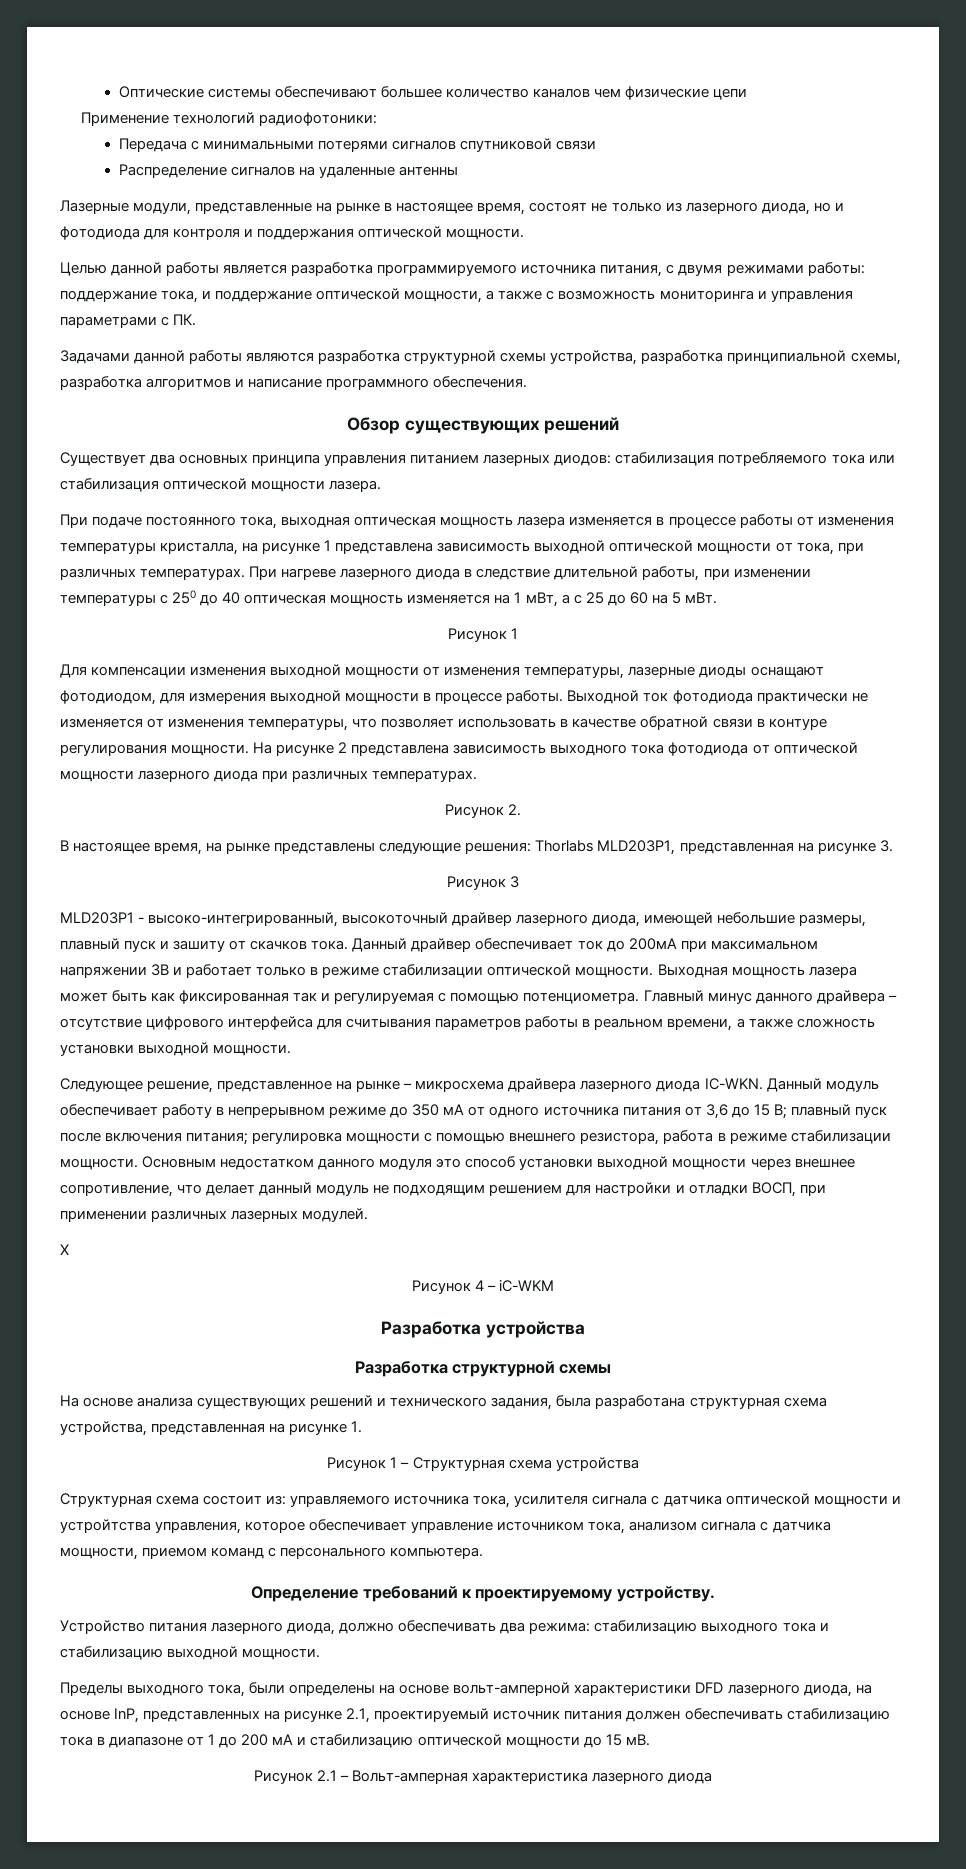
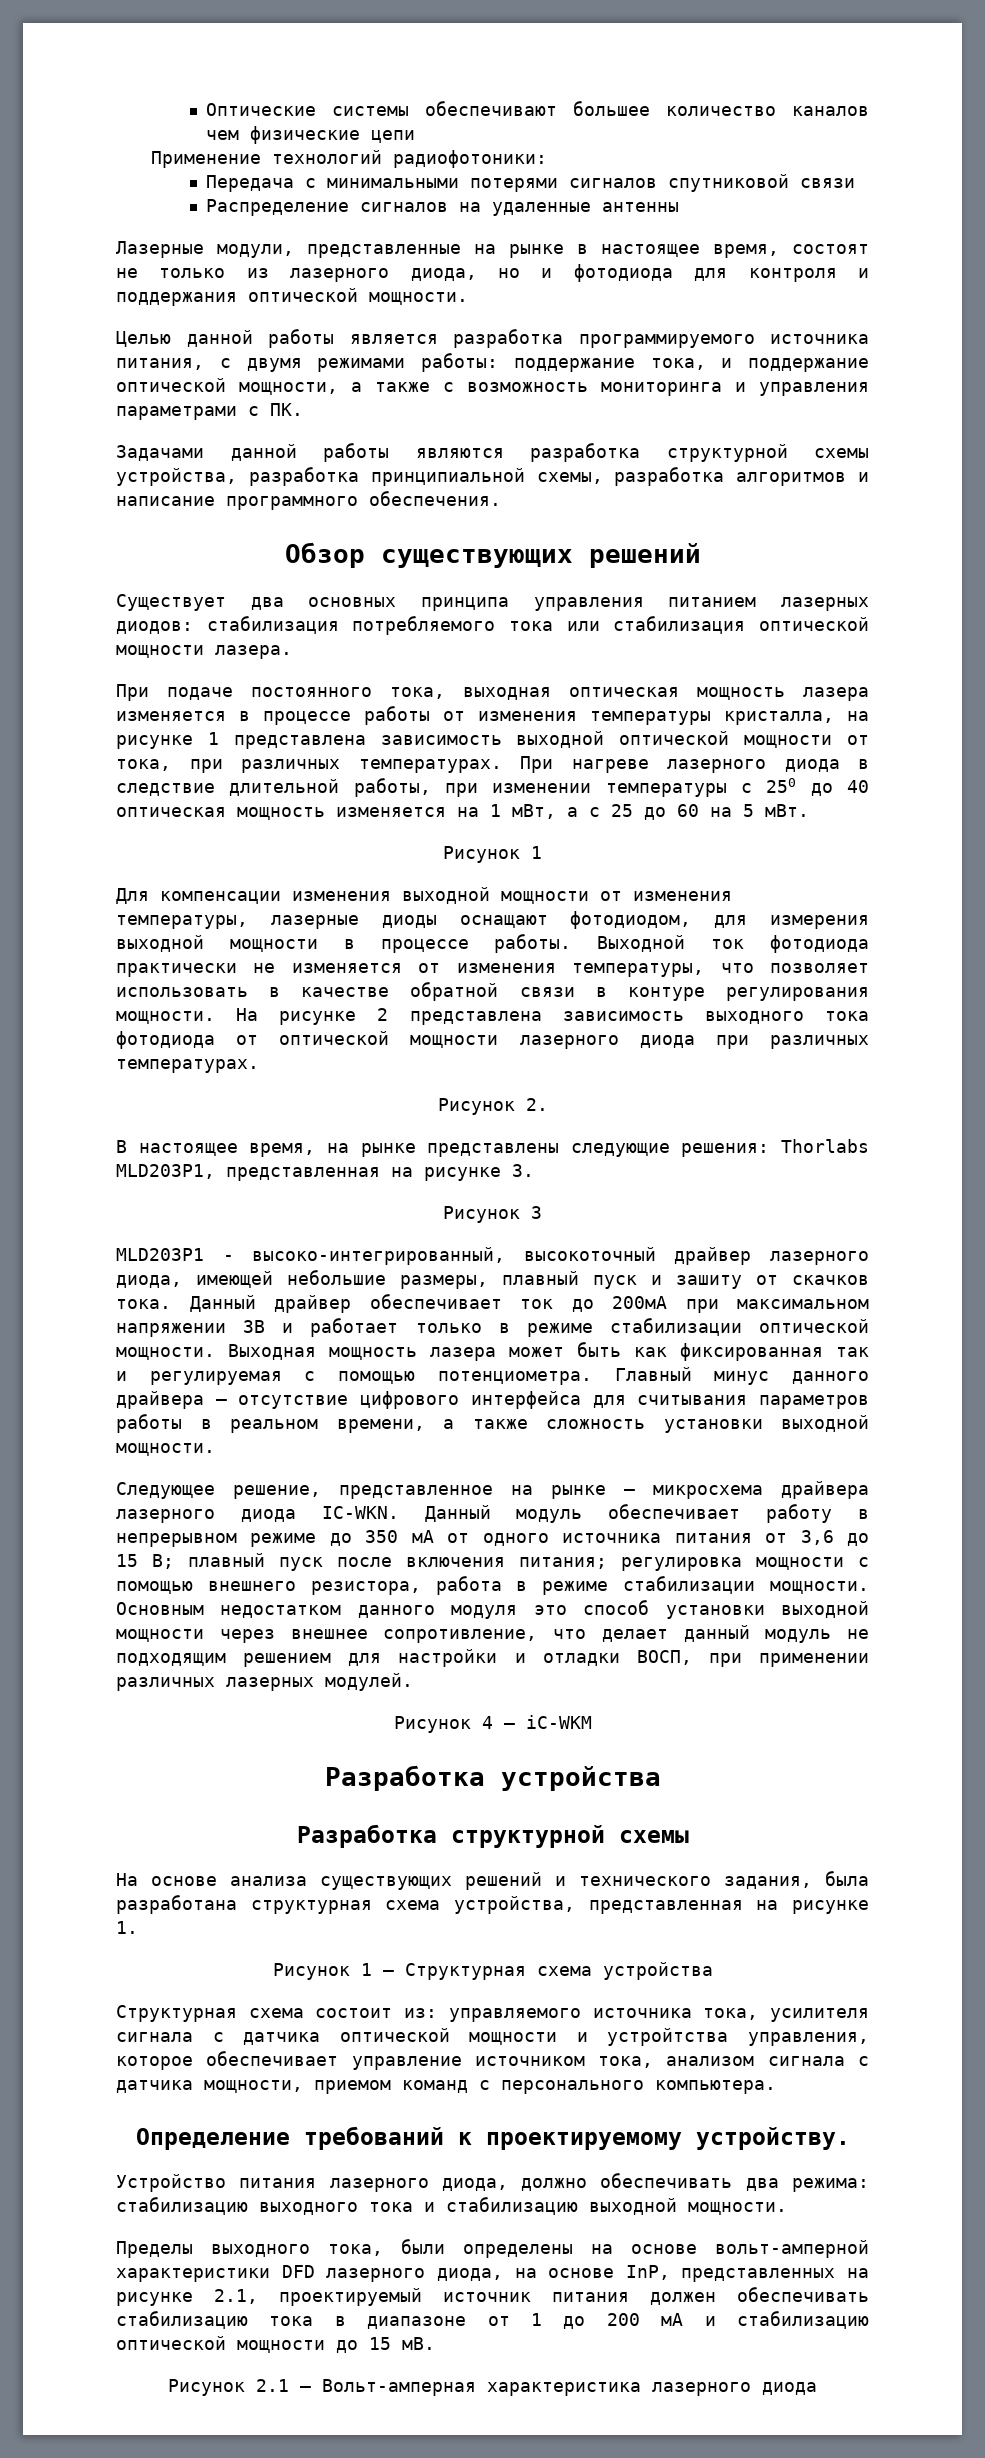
- X

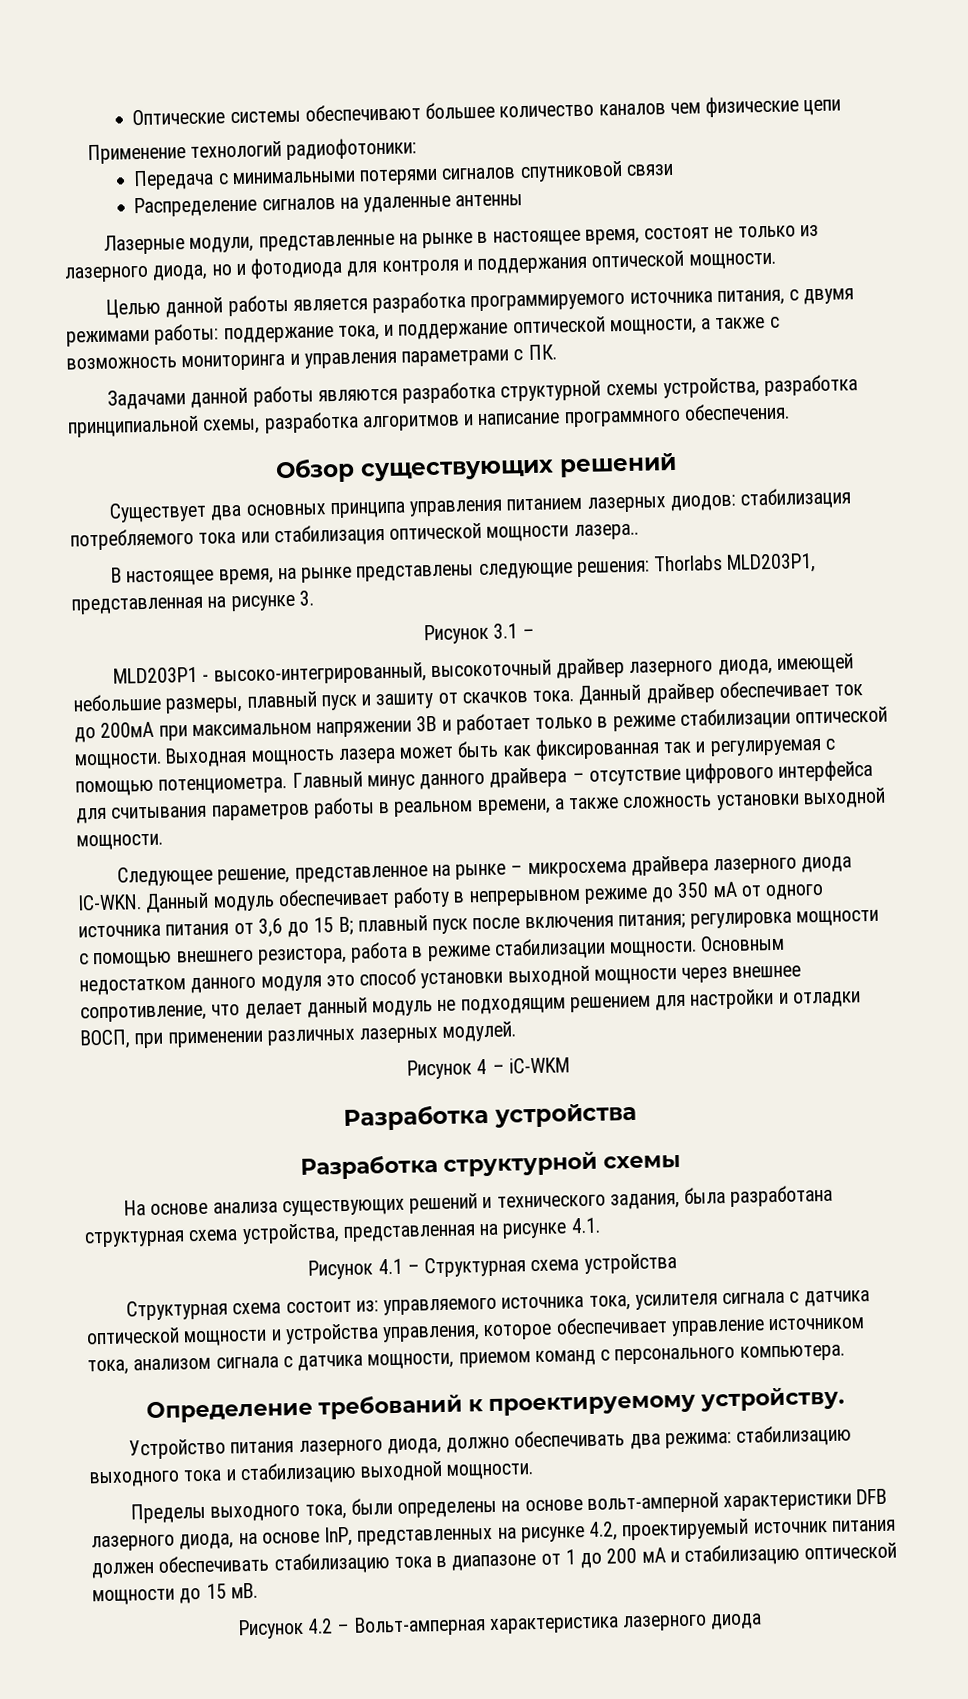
- Существует два основных принципа управления питанием лазерных диодов: стабилизация потребляемого тока или стабилизация оптической мощности лазера.
- При подаче постоянного тока, выходная оптическая мощность лазера изменяется в процессе работы от изменения температуры кристалла, на рисунке 1 представлена зависимость выходной оптической мощности от тока, при различных температурах. При нагреве лазерного диода в следствие длительной работы, при изменении температуры с 250 до 40 оптическая мощность изменяется на 1 мВт, а с 25 до 60 на 5 мВт.
- Рисунок 1
- Для компенсации изменения выходной мощности от изменения температуры, лазерные диоды оснащают фотодиодом, для измерения выходной мощности в процессе работы. Выходной ток фотодиода практически не изменяется от изменения температуры, что позволяет использовать в качестве обратной связи в контуре регулирования мощности. На рисунке 2 представлена зависимость выходного тока фотодиода от оптической мощности лазерного диода при различных температурах.
- Рисунок 2.
+ Существует два основных принципа управления питанием лазерных диодов: стабилизация потребляемого тока или стабилизация оптической мощности лазера..
- Рисунок 3
+ Рисунок 3.1 –
- На основе анализа существующих решений и технического задания, была разработана структурная схема устройства, представленная на рисунке 1.
- Рисунок 1 – Структурная схема устройства
+ На основе анализа существующих решений и технического задания, была разработана структурная схема устройства, представленная на рисунке 4.1.
+ Рисунок 4.1 – Структурная схема устройства
- Структурная схема состоит из: управляемого источника тока, усилителя сигнала с датчика оптической мощности и устройтства управления, которое обеспечивает управление источником тока, анализом сигнала с датчика мощности, приемом команд с персонального компьютера.
+ Структурная схема состоит из: управляемого источника тока, усилителя сигнала с датчика оптической мощности и устройства управления, которое обеспечивает управление источником тока, анализом сигнала с датчика мощности, приемом команд с персонального компьютера.
- Пределы выходного тока, были определены на основе вольт-амперной характеристики DFD лазерного диода, на основе InP, представленных на рисунке 2.1, проектируемый источник питания должен обеспечивать стабилизацию тока в диапазоне от 1 до 200 мА и стабилизацию оптической мощности до 15 мВ.
+ Пределы выходного тока, были определены на основе вольт-амперной характеристики DFB лазерного диода, на основе InP, представленных на рисунке 4.2, проектируемый источник питания должен обеспечивать стабилизацию тока в диапазоне от 1 до 200 мА и стабилизацию оптической мощности до 15 мВ.
- Рисунок 2.1 – Вольт-амперная характеристика лазерного диода
+ Рисунок 4.2 – Вольт-амперная характеристика лазерного диода

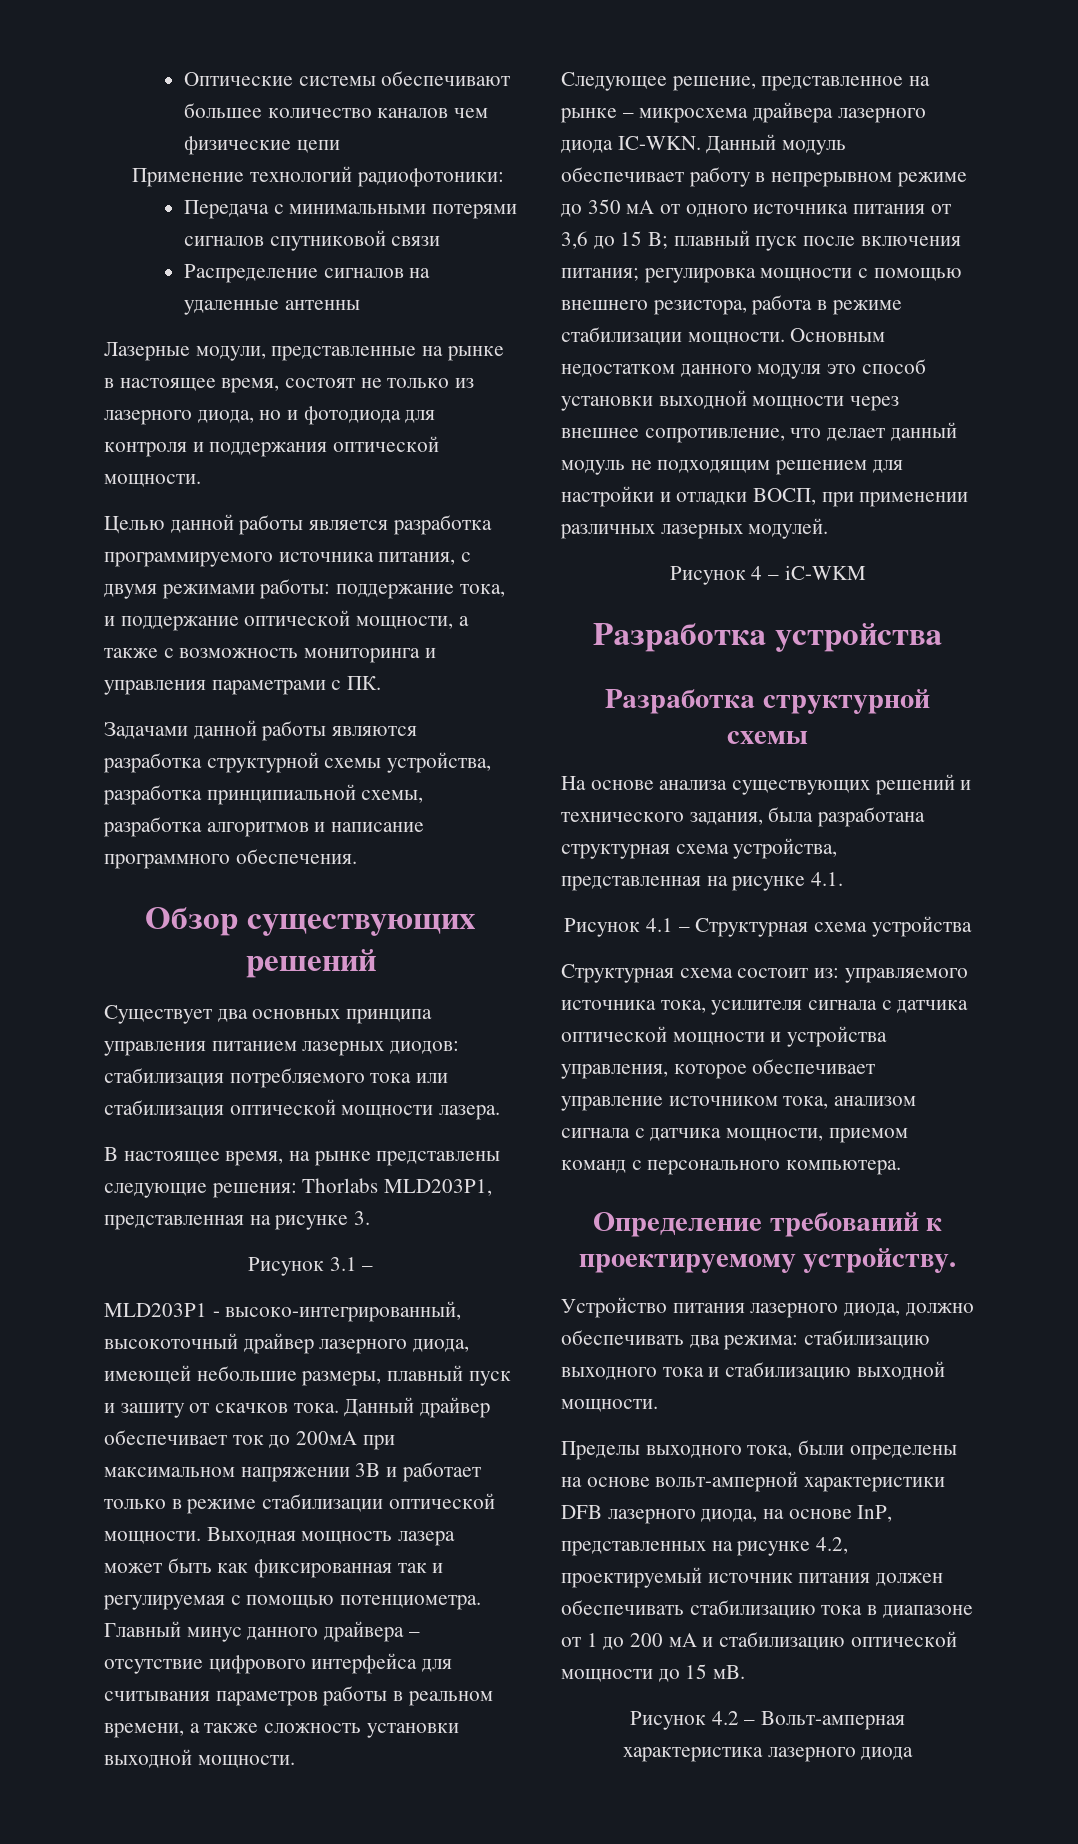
- Существует два основных принципа управления питанием лазерных диодов: стабилизация потребляемого тока или стабилизация оптической мощности лазера..
+ Существует два основных принципа управления питанием лазерных диодов: стабилизация потребляемого тока или стабилизация оптической мощности лазера.

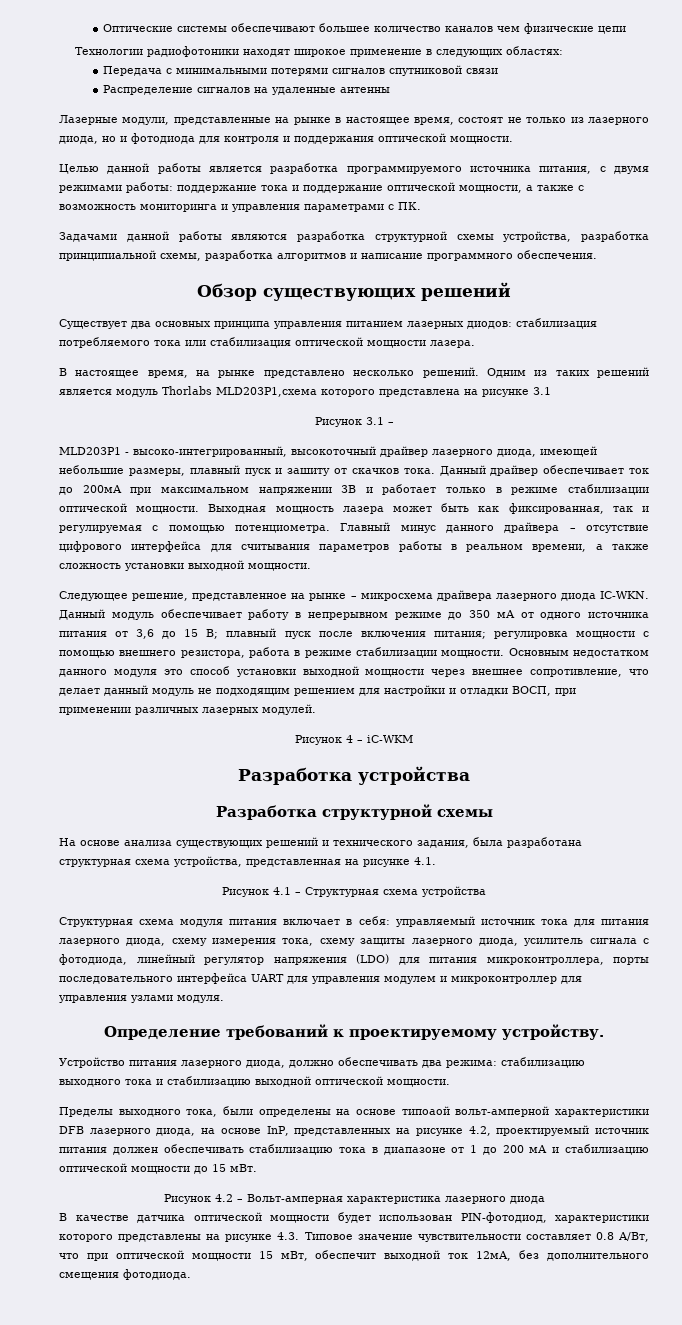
- Применение технологий радиофотоники:
+ Технологии радиофотоники находят широкое применение в следующих областях:
- Целью данной работы является разработка программируемого источника питания, с двумя режимами работы: поддержание тока, и поддержание оптической мощности, а также с возможность мониторинга и управления параметрами с ПК.
+ Целью данной работы является разработка программируемого источника питания, с двумя режимами работы: поддержание тока и поддержание оптической мощности, а также с возможность мониторинга и управления параметрами с ПК.
- В настоящее время, на рынке представлены следующие решения: Thorlabs MLD203P1, представленная на рисунке 3.
+ В настоящее время, на рынке представлено несколько решений. Одним из таких решений является модуль Thorlabs MLD203P1,схема которого представлена на рисунке 3.1
- Выходная мощность лазера может быть как фиксированная так и регулируемая с помощью потенциометра.
+ Выходная мощность лазера может быть как фиксированная, так и регулируемая с помощью потенциометра.
- Структурная схема состоит из: управляемого источника тока, усилителя сигнала с датчика оптической мощности и устройства управления, которое обеспечивает управление источником тока, анализом сигнала с датчика мощности, приемом команд с персонального компьютера.
+ Структурная схема модуля питания включает в себя: управляемый источник тока для питания лазерного диода, схему измерения тока, схему защиты лазерного диода, усилитель сигнала с фотодиода, линейный регулятор напряжения (LDO) для питания микроконтроллера, порты последовательного интерфейса UART для управления модулем и микроконтроллер для управления узлами модуля.
- Устройство питания лазерного диода, должно обеспечивать два режима: стабилизацию выходного тока и стабилизацию выходной мощности.
+ Устройство питания лазерного диода, должно обеспечивать два режима: стабилизацию выходного тока и стабилизацию выходной оптической мощности.
- Пределы выходного тока, были определены на основе вольт-амперной характеристики DFB лазерного диода, на основе InP, представленных на рисунке 4.2, проектируемый источник питания должен обеспечивать стабилизацию тока в диапазоне от 1 до 200 мА и стабилизацию оптической мощности до 15 мВ.
+ Пределы выходного тока, были определены на основе типоаой вольт-амперной характеристики DFB лазерного диода, на основе InP, представленных на рисунке 4.2, проектируемый источник питания должен обеспечивать стабилизацию тока в диапазоне от 1 до 200 мА и стабилизацию оптической мощности до 15 мВт.
+ В качестве датчика оптической мощности будет использован PIN-фотодиод, характеристики которого представлены на рисунке 4.3. Типовое значение чувствительности составляет 0.8 А/Вт, что при оптической мощности 15 мВт, обеспечит выходной ток 12мА, без дополнительного смещения фотодиода.

